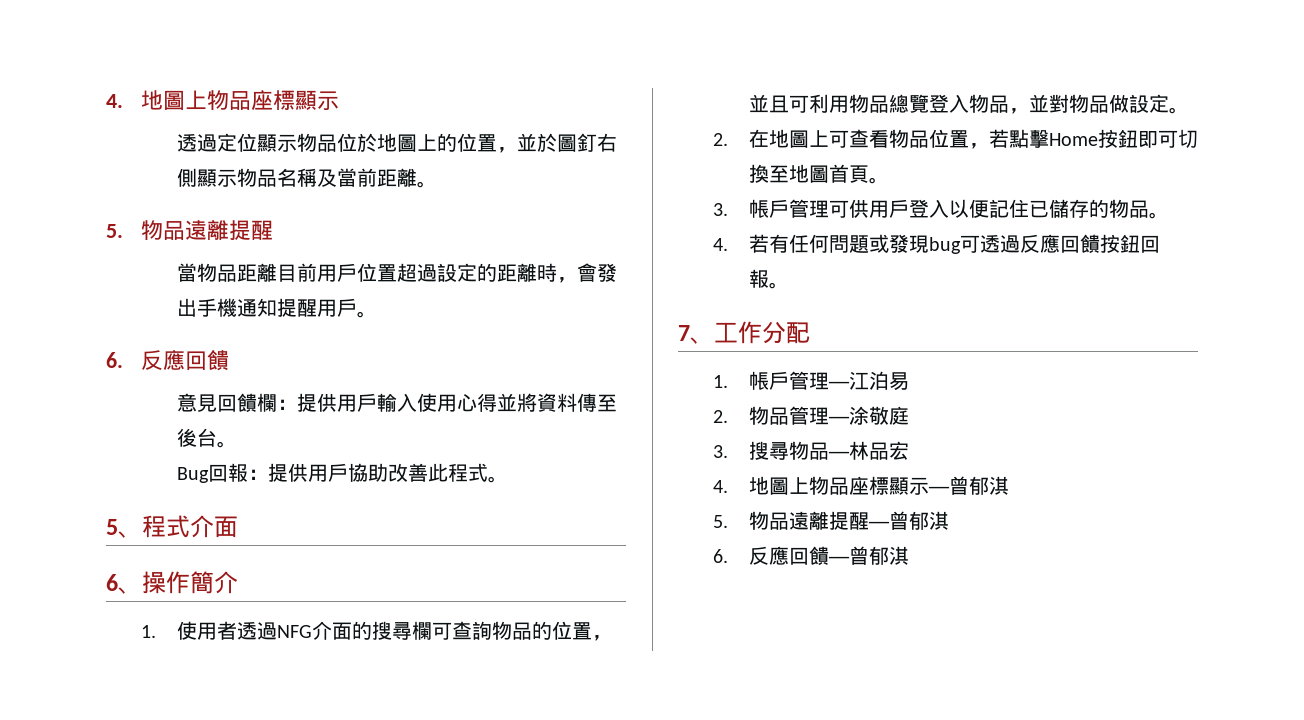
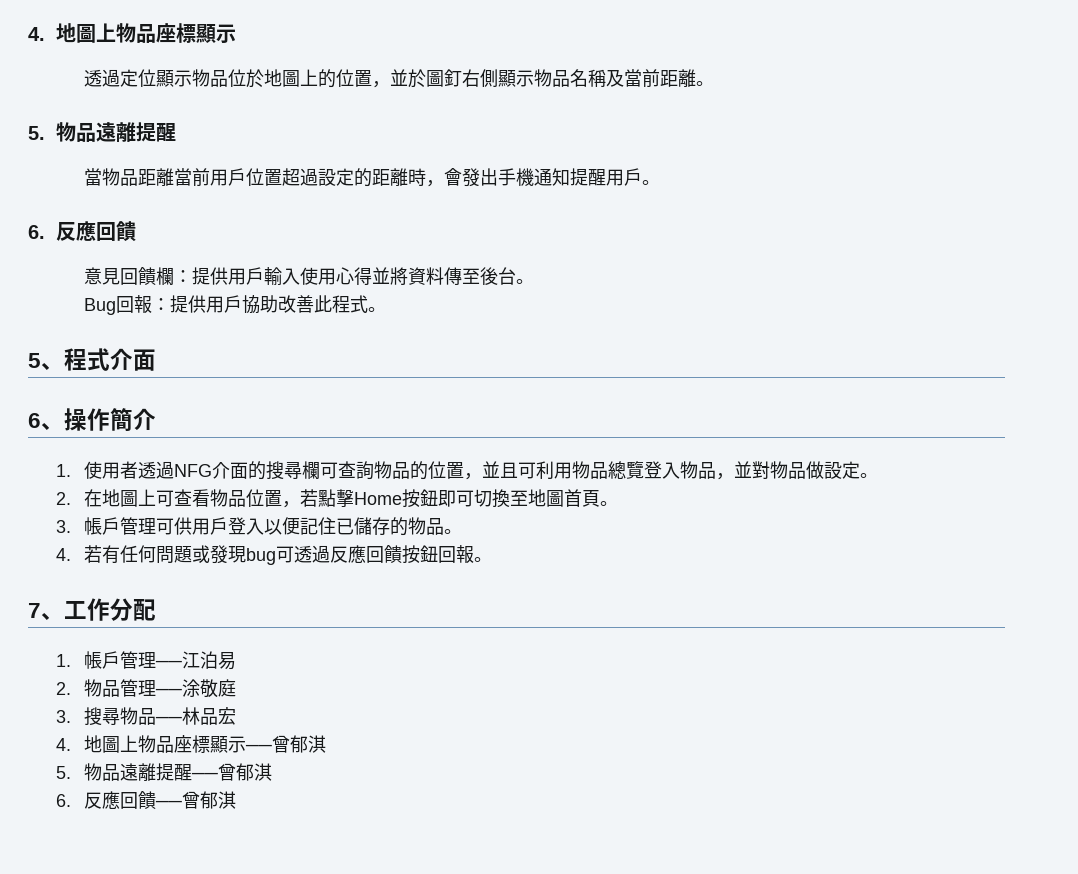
- 當物品距離目前用戶位置超過設定的距離時，會發出手機通知提醒用戶。
+ 當物品距離當前用戶位置超過設定的距離時，會發出手機通知提醒用戶。

